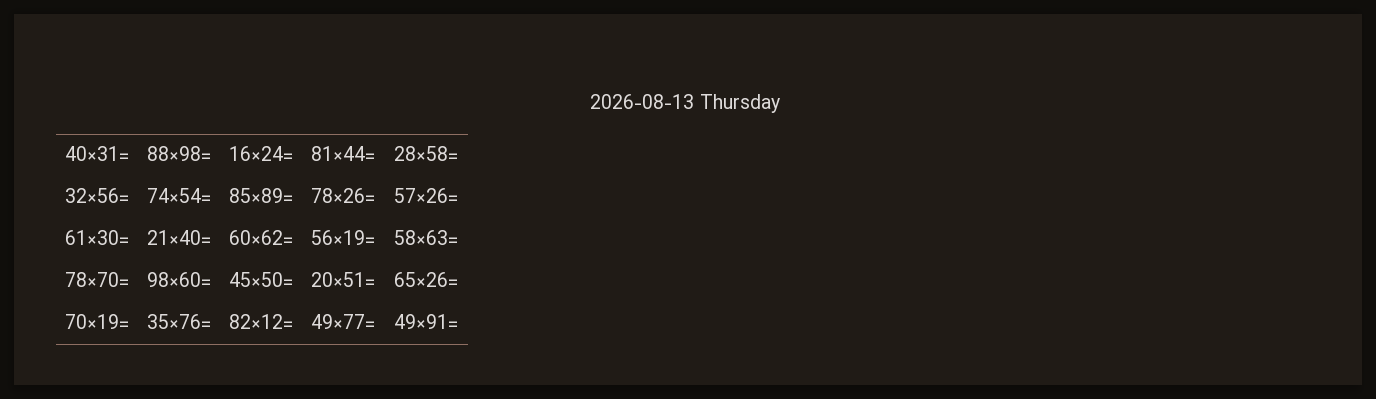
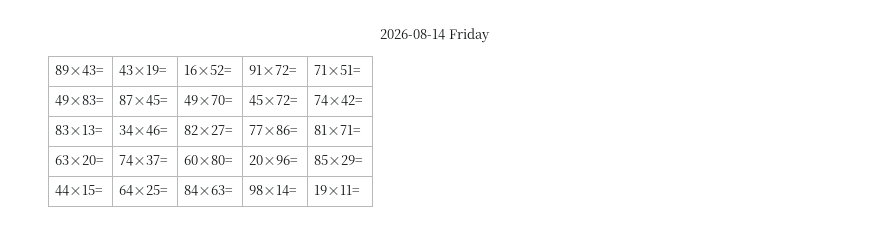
- 2026-08-13 Thursday
- 40×31= | 88×98= | 16×24= | 81×44= | 28×58=
- 32×56= | 74×54= | 85×89= | 78×26= | 57×26=
- 61×30= | 21×40= | 60×62= | 56×19= | 58×63=
- 78×70= | 98×60= | 45×50= | 20×51= | 65×26=
- 70×19= | 35×76= | 82×12= | 49×77= | 49×91=
+ 2026-08-14 Friday
+ 89×43= | 43×19= | 16×52= | 91×72= | 71×51=
+ 49×83= | 87×45= | 49×70= | 45×72= | 74×42=
+ 83×13= | 34×46= | 82×27= | 77×86= | 81×71=
+ 63×20= | 74×37= | 60×80= | 20×96= | 85×29=
+ 44×15= | 64×25= | 84×63= | 98×14= | 19×11=

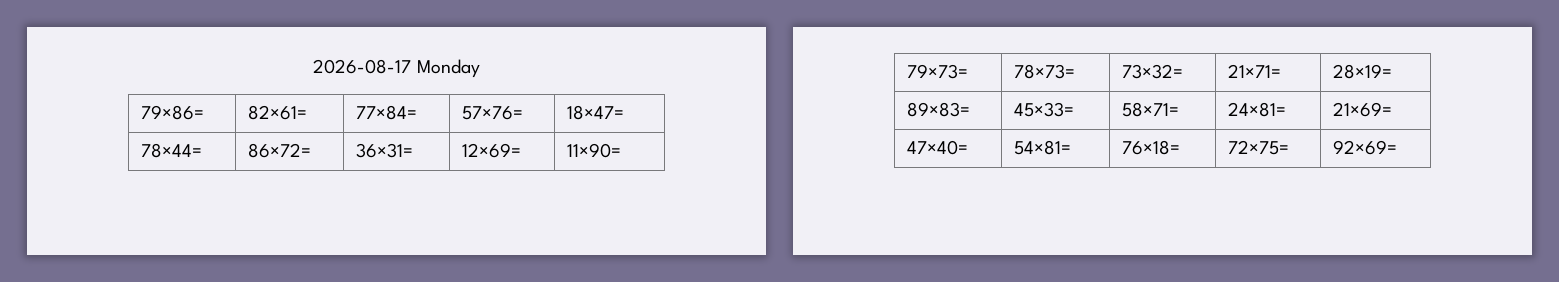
- 2026-08-14 Friday
- 89×43= | 43×19= | 16×52= | 91×72= | 71×51=
- 49×83= | 87×45= | 49×70= | 45×72= | 74×42=
- 83×13= | 34×46= | 82×27= | 77×86= | 81×71=
- 63×20= | 74×37= | 60×80= | 20×96= | 85×29=
- 44×15= | 64×25= | 84×63= | 98×14= | 19×11=
+ 2026-08-17 Monday
+ 79×86= | 82×61= | 77×84= | 57×76= | 18×47=
+ 78×44= | 86×72= | 36×31= | 12×69= | 11×90=
+ 79×73= | 78×73= | 73×32= | 21×71= | 28×19=
+ 89×83= | 45×33= | 58×71= | 24×81= | 21×69=
+ 47×40= | 54×81= | 76×18= | 72×75= | 92×69=

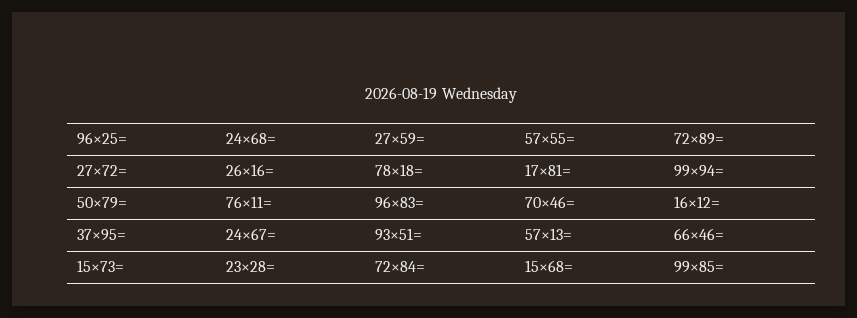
- 2026-08-17 Monday
- 79×86= | 82×61= | 77×84= | 57×76= | 18×47=
- 78×44= | 86×72= | 36×31= | 12×69= | 11×90=
- 79×73= | 78×73= | 73×32= | 21×71= | 28×19=
- 89×83= | 45×33= | 58×71= | 24×81= | 21×69=
- 47×40= | 54×81= | 76×18= | 72×75= | 92×69=
+ 2026-08-19 Wednesday
+ 96×25= | 24×68= | 27×59= | 57×55= | 72×89=
+ 27×72= | 26×16= | 78×18= | 17×81= | 99×94=
+ 50×79= | 76×11= | 96×83= | 70×46= | 16×12=
+ 37×95= | 24×67= | 93×51= | 57×13= | 66×46=
+ 15×73= | 23×28= | 72×84= | 15×68= | 99×85=

